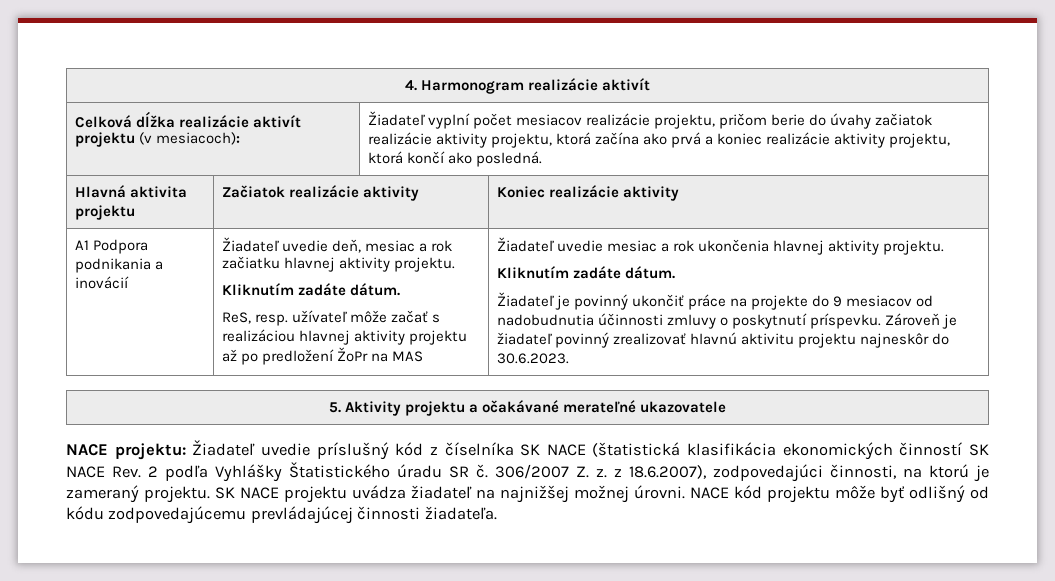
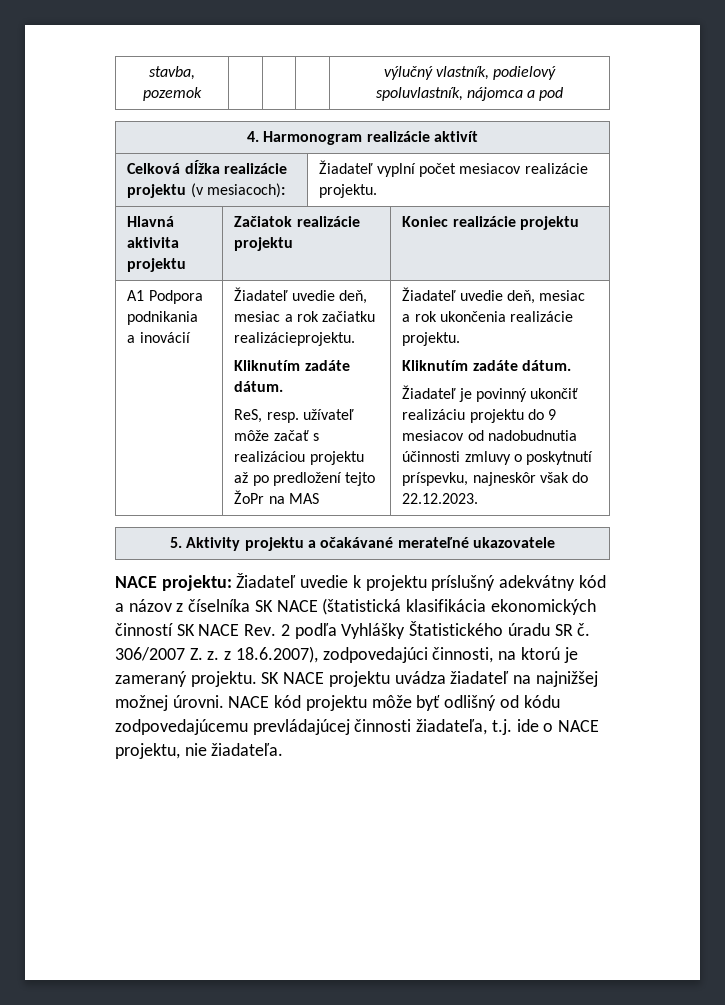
+ stavba, pozemok | | | | výlučný vlastník, podielový spoluvlastník, nájomca a pod
- Celková dĺžka realizácie aktivít projektu (v mesiacoch): | Žiadateľ vyplní počet mesiacov realizácie projektu, pričom berie do úvahy začiatok realizácie aktivity projektu, ktorá začína ako prvá a koniec realizácie aktivity projektu, ktorá končí ako posledná.
+ Celková dĺžka realizácie projektu (v mesiacoch): | Žiadateľ vyplní počet mesiacov realizácie projektu.
- Hlavná aktivita projektu | Začiatok realizácie aktivity | Koniec realizácie aktivity
+ Hlavná aktivita projektu | Začiatok realizácie projektu | Koniec realizácie projektu
- Žiadateľ uvedie deň, mesiac a rok začiatku hlavnej aktivity projektu.
+ Žiadateľ uvedie deň, mesiac a rok začiatku realizácieprojektu.
- ReS, resp. užívateľ môže začať s realizáciou hlavnej aktivity projektu až po predložení ŽoPr na MAS
+ ReS, resp. užívateľ môže začať s realizáciou projektu až po predložení tejto ŽoPr na MAS
- Žiadateľ uvedie mesiac a rok ukončenia hlavnej aktivity projektu.
+ Žiadateľ uvedie deň, mesiac a rok ukončenia realizácie projektu.
- Žiadateľ je povinný ukončiť práce na projekte do 9 mesiacov od nadobudnutia účinnosti zmluvy o poskytnutí príspevku. Zároveň je žiadateľ povinný zrealizovať hlavnú aktivitu projektu najneskôr do 30.6.2023.
+ Žiadateľ je povinný ukončiť realizáciu projektu do 9 mesiacov od nadobudnutia účinnosti zmluvy o poskytnutí príspevku, najneskôr však do 22.12.2023.
- NACE projektu: Žiadateľ uvedie príslušný kód z číselníka SK NACE (štatistická klasifikácia ekonomických činností SK NACE Rev. 2 podľa Vyhlášky Štatistického úradu SR č.
+ NACE projektu: Žiadateľ uvedie k projektu príslušný adekvátny kód a názov z číselníka SK NACE (štatistická klasifikácia ekonomických činností SK NACE Rev. 2 podľa Vyhlášky Štatistického úradu SR č.
- NACE kód projektu môže byť odlišný od kódu zodpovedajúcemu prevládajúcej činnosti žiadateľa.
+ NACE kód projektu môže byť odlišný od kódu zodpovedajúcemu prevládajúcej činnosti žiadateľa, t.j. ide o NACE projektu, nie žiadateľa.

